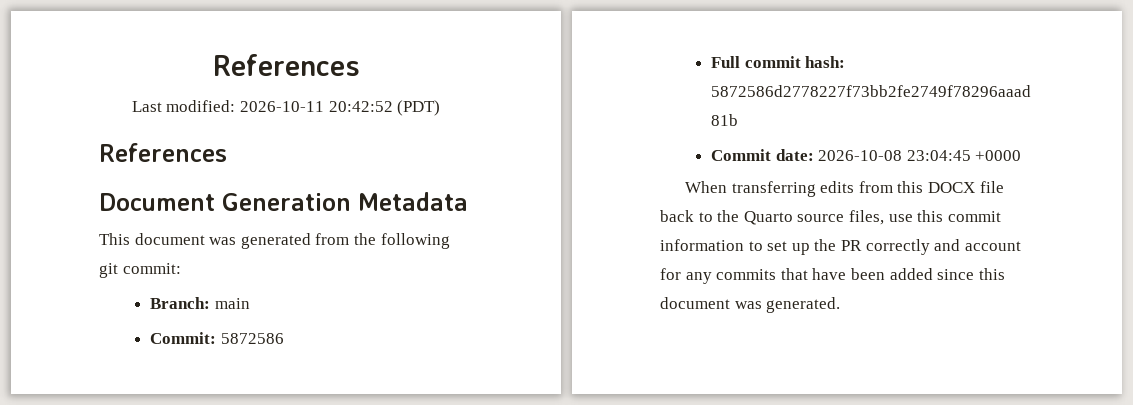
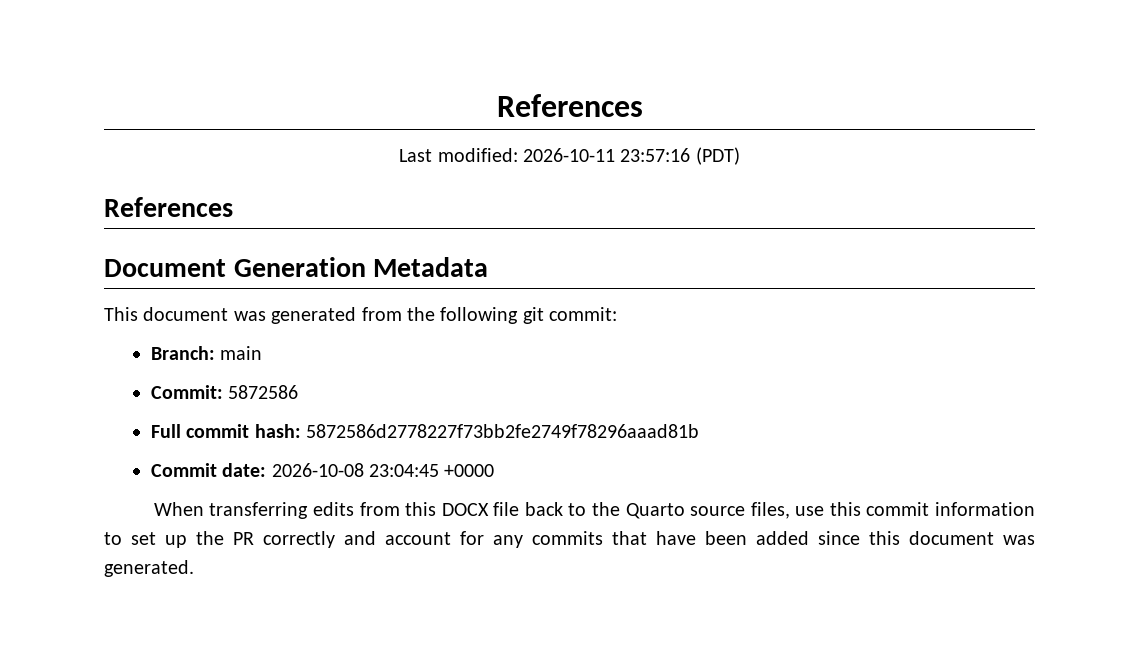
- Last modified: 2026-10-11 20:42:52 (PDT)
+ Last modified: 2026-10-11 23:57:16 (PDT)

